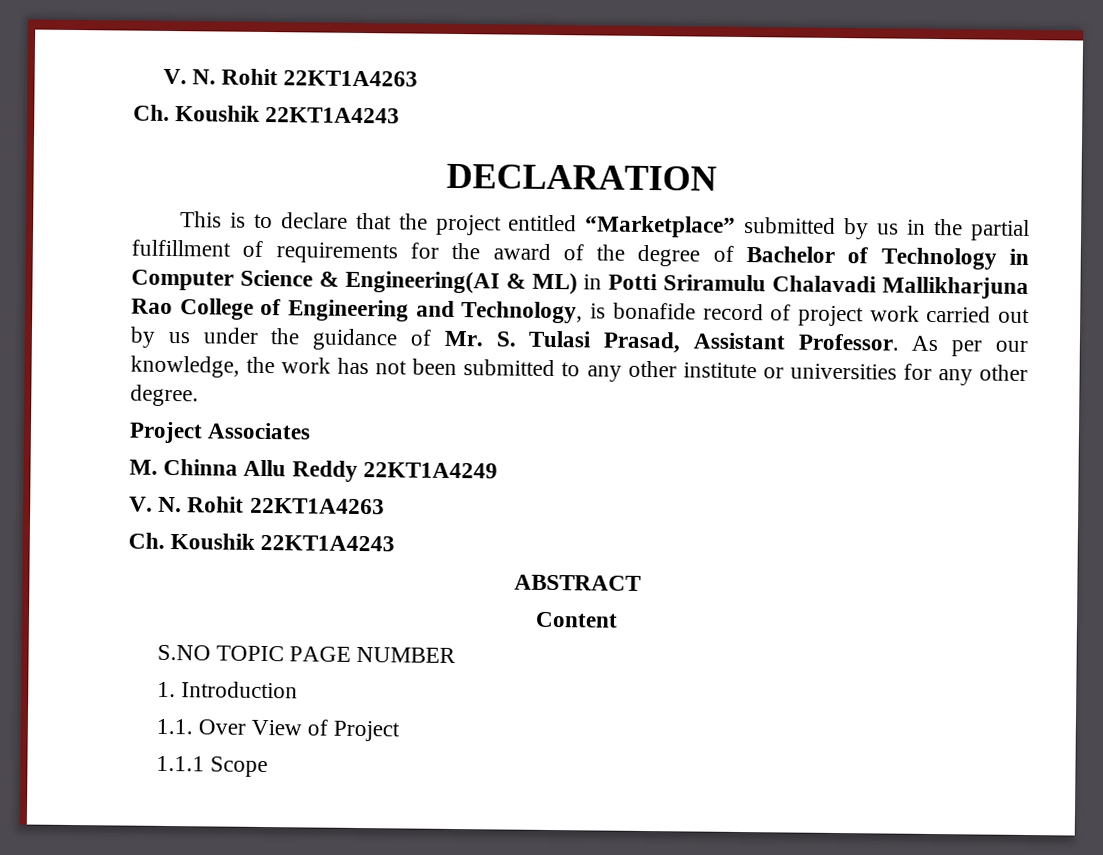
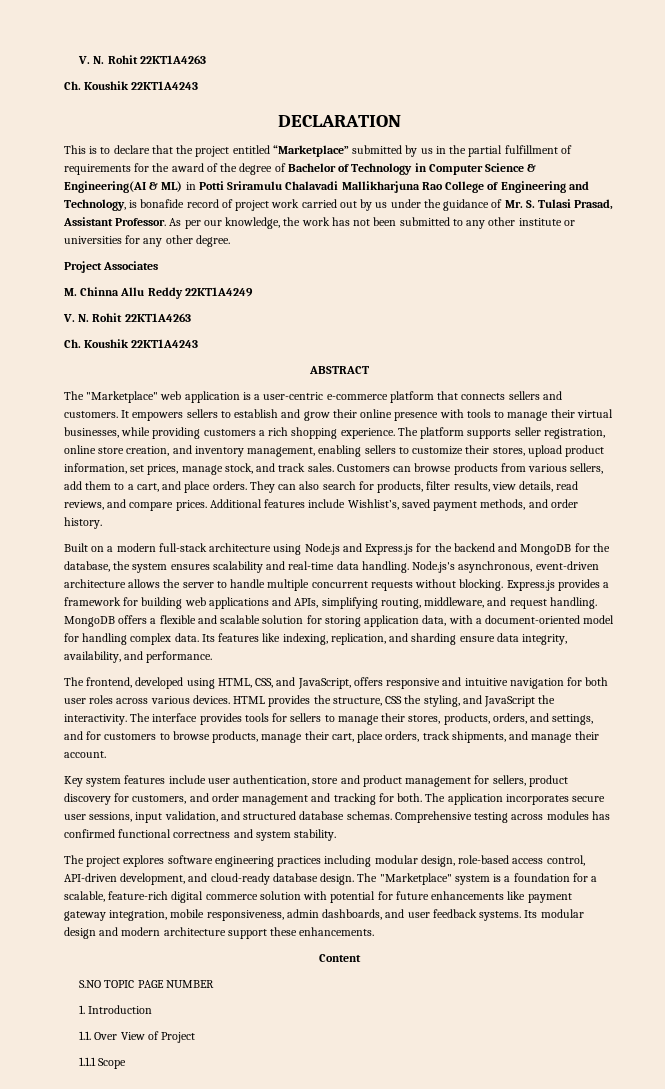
+ The "Marketplace" web application is a user-centric e-commerce platform that connects sellers and customers. It empowers sellers to establish and grow their online presence with tools to manage their virtual businesses, while providing customers a rich shopping experience. The platform supports seller registration, online store creation, and inventory management, enabling sellers to customize their stores, upload product information, set prices, manage stock, and track sales. Customers can browse products from various sellers, add them to a cart, and place orders. They can also search for products, filter results, view details, read reviews, and compare prices. Additional features include Wishlist’s, saved payment methods, and order history.
+ Built on a modern full-stack architecture using Node.js and Express.js for the backend and MongoDB for the database, the system ensures scalability and real-time data handling. Node.js's asynchronous, event-driven architecture allows the server to handle multiple concurrent requests without blocking. Express.js provides a framework for building web applications and APIs, simplifying routing, middleware, and request handling. MongoDB offers a flexible and scalable solution for storing application data, with a document-oriented model for handling complex data. Its features like indexing, replication, and sharding ensure data integrity, availability, and performance.
+ The frontend, developed using HTML, CSS, and JavaScript, offers responsive and intuitive navigation for both user roles across various devices. HTML provides the structure, CSS the styling, and JavaScript the interactivity. The interface provides tools for sellers to manage their stores, products, orders, and settings, and for customers to browse products, manage their cart, place orders, track shipments, and manage their account.
+ Key system features include user authentication, store and product management for sellers, product discovery for customers, and order management and tracking for both. The application incorporates secure user sessions, input validation, and structured database schemas. Comprehensive testing across modules has confirmed functional correctness and system stability.
+ The project explores software engineering practices including modular design, role-based access control, API-driven development, and cloud-ready database design. The "Marketplace" system is a foundation for a scalable, feature-rich digital commerce solution with potential for future enhancements like payment gateway integration, mobile responsiveness, admin dashboards, and user feedback systems. Its modular design and modern architecture support these enhancements.

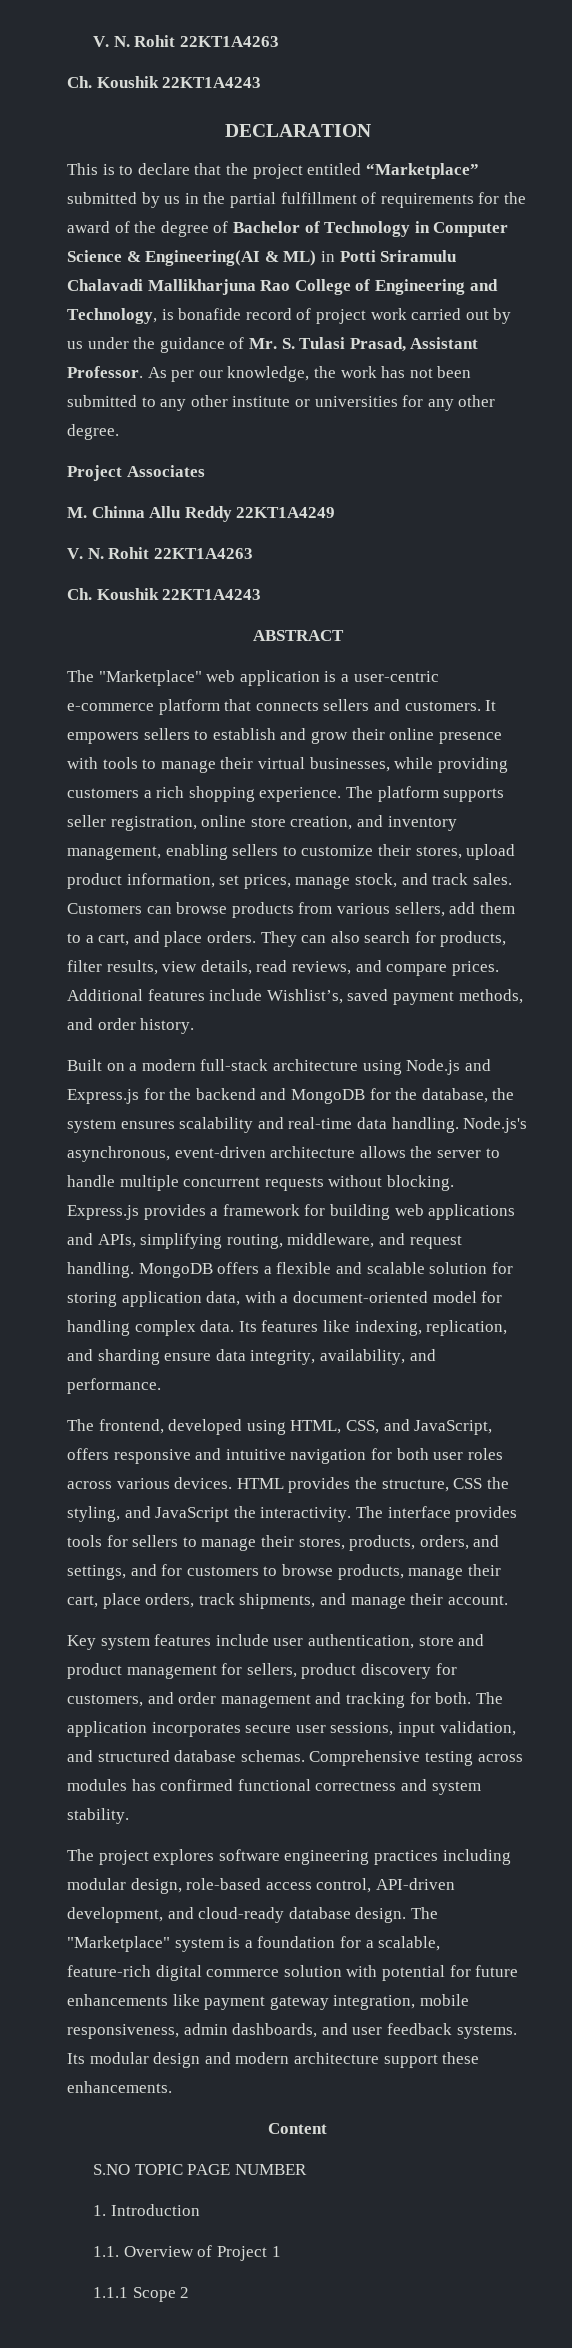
- 1.1. Over View of Project
+ 1.1. Overview of Project 1
- 1.1.1 Scope
+ 1.1.1 Scope 2

